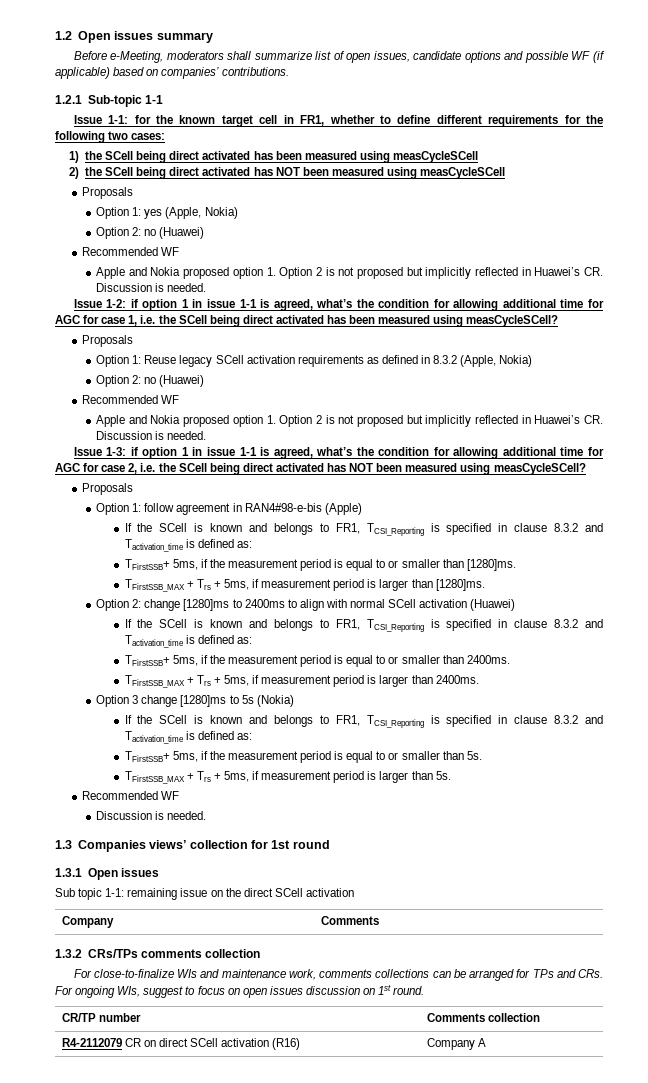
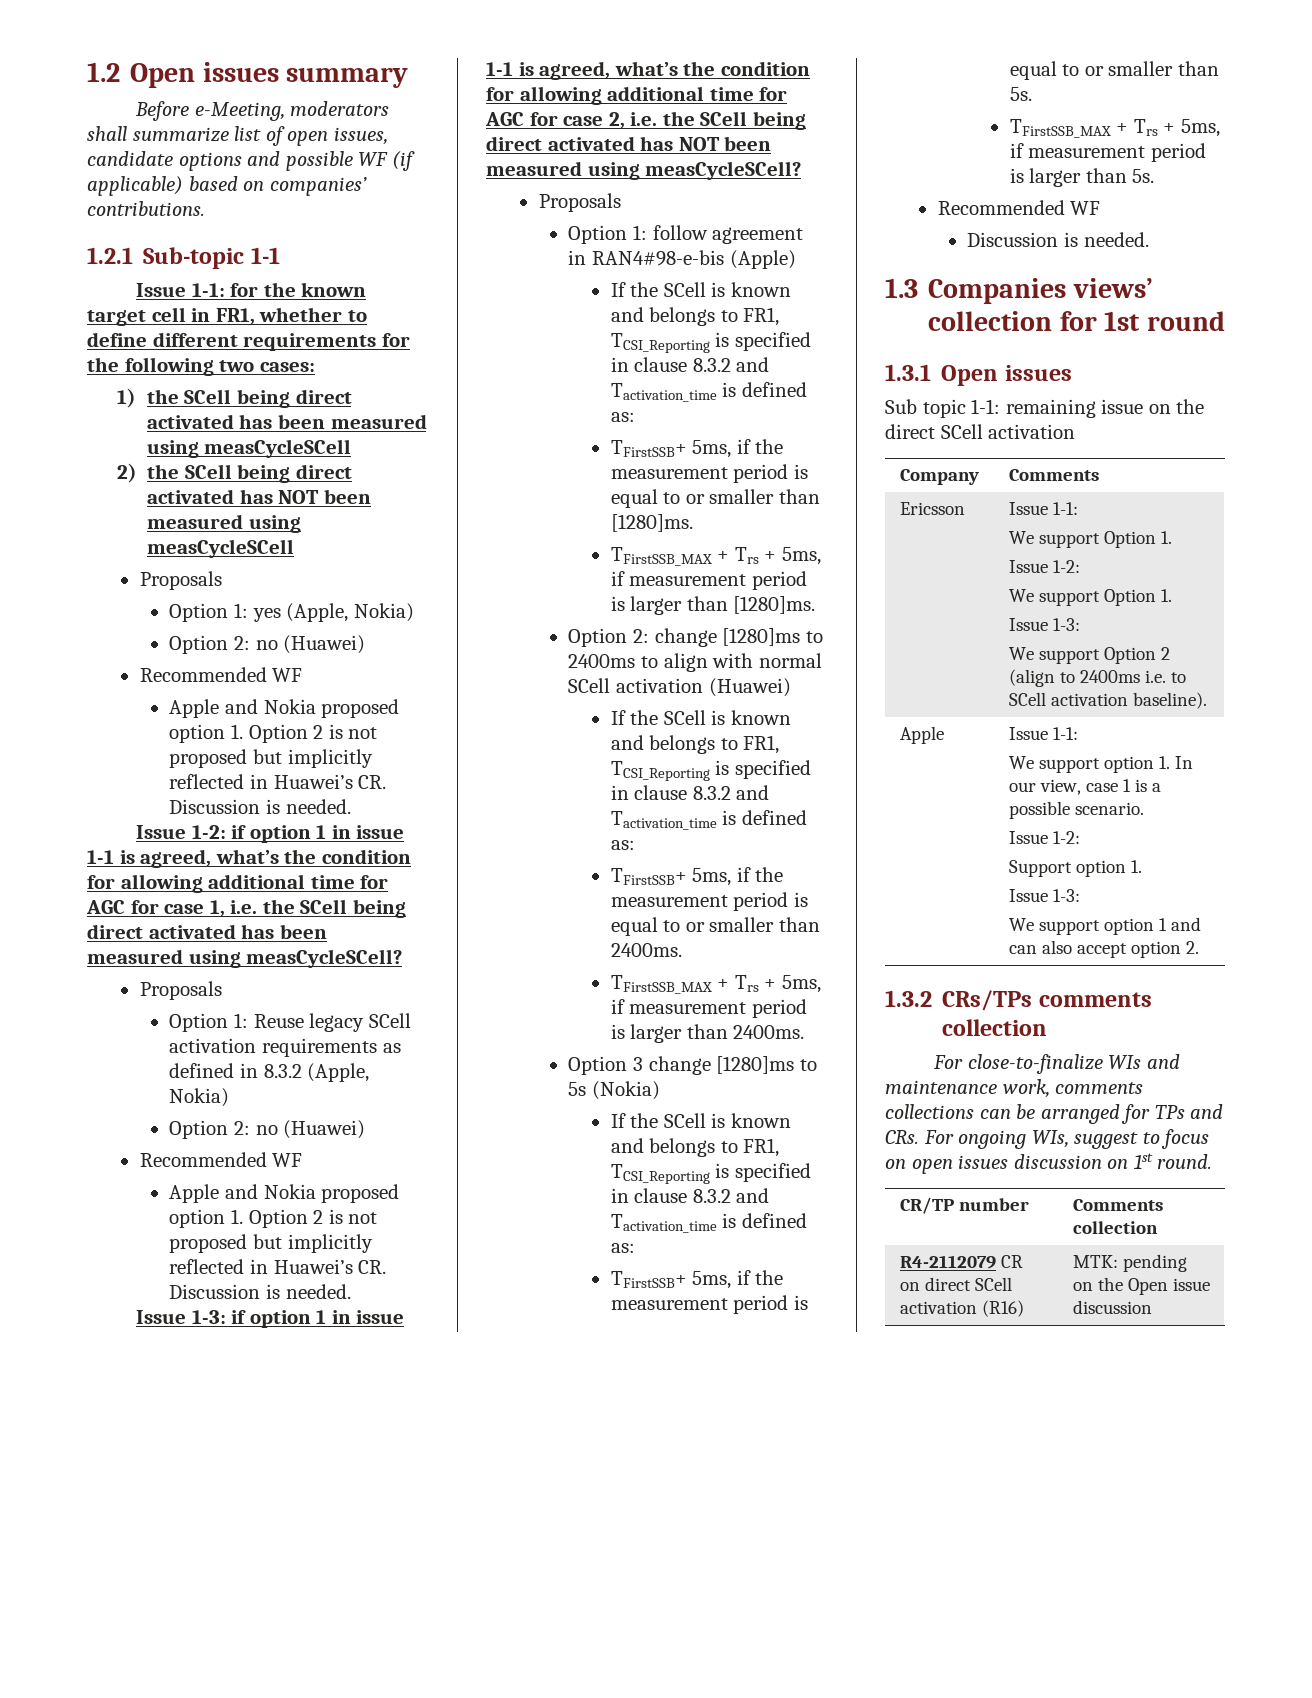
+ Ericsson | Issue 1-1:
+ We support Option 1.
+ Issue 1-2:
+ We support Option 1.
+ Issue 1-3:
+ We support Option 2 (align to 2400ms i.e. to SCell activation baseline).
+ Apple | Issue 1-1:
+ We support option 1. In our view, case 1 is a possible scenario.
+ Issue 1-2:
+ Support option 1.
+ Issue 1-3:
+ We support option 1 and can also accept option 2.
- R4-2112079 CR on direct SCell activation (R16) | Company A
+ R4-2112079 CR on direct SCell activation (R16) | MTK: pending on the Open issue discussion

